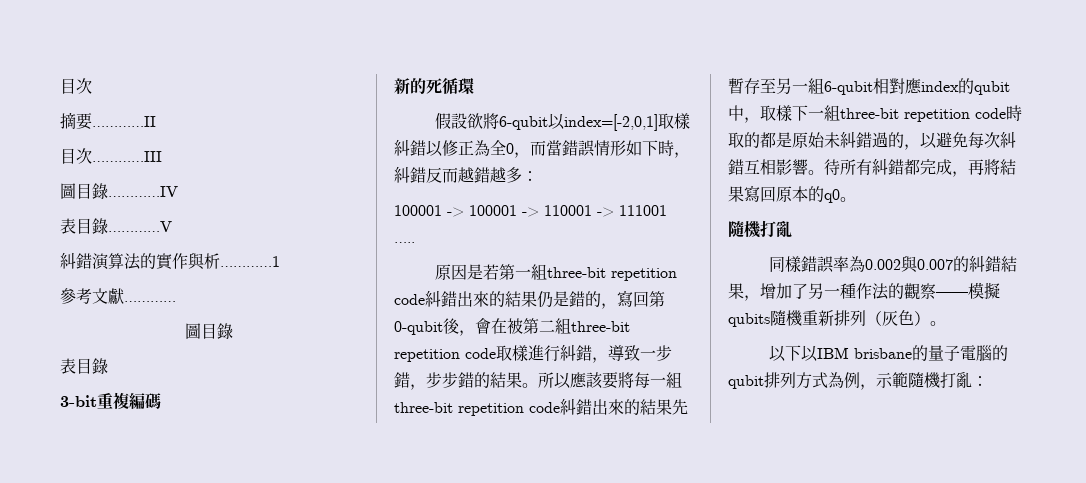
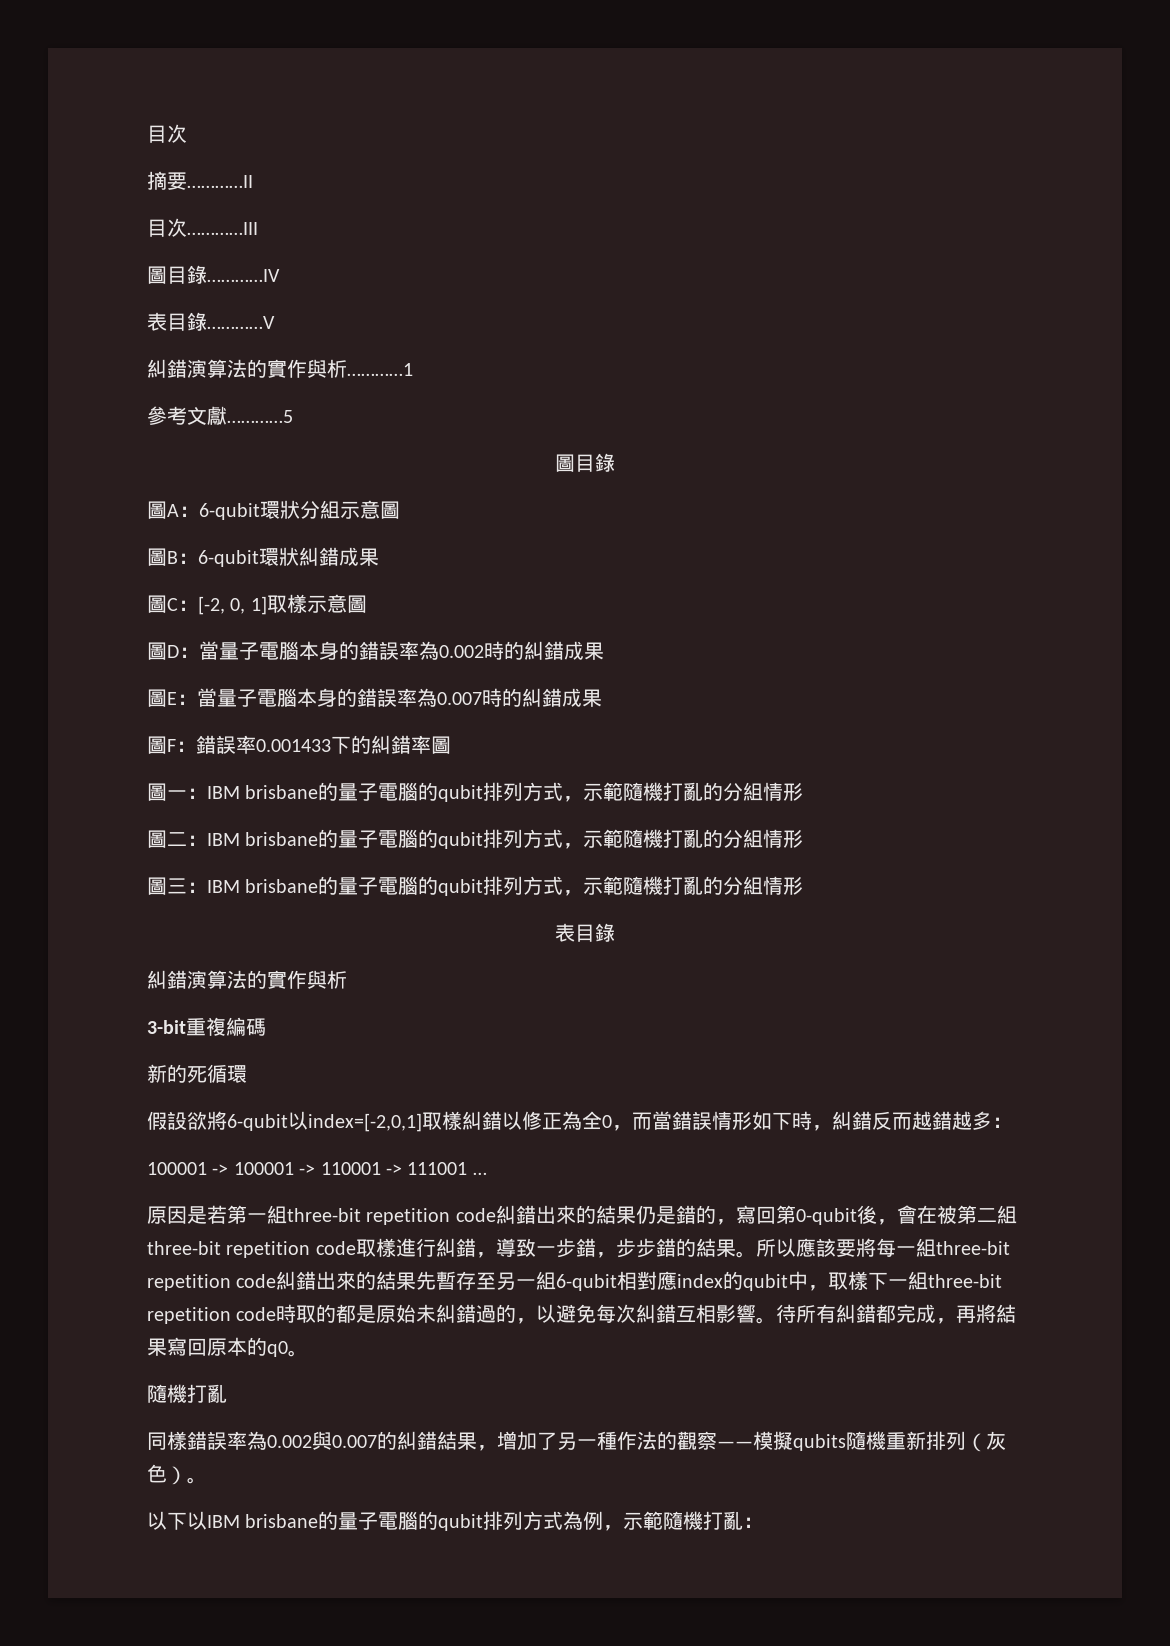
- 參考文獻…………
+ 參考文獻…………5
  圖目錄
+ 圖A：6-qubit環狀分組示意圖
+ 圖B：6-qubit環狀糾錯成果
+ 圖C：[-2, 0, 1]取樣示意圖
+ 圖D：當量子電腦本身的錯誤率為0.002時的糾錯成果
+ 圖E：當量子電腦本身的錯誤率為0.007時的糾錯成果
+ 圖F：錯誤率0.001433下的糾錯率圖
+ 圖一：IBM brisbane的量子電腦的qubit排列方式，示範隨機打亂的分組情形
+ 圖二：IBM brisbane的量子電腦的qubit排列方式，示範隨機打亂的分組情形
+ 圖三：IBM brisbane的量子電腦的qubit排列方式，示範隨機打亂的分組情形
  表目錄
+ 糾錯演算法的實作與析
- 100001 -> 100001 -> 110001 -> 111001 …..
+ 100001 -> 100001 -> 110001 -> 111001 …

